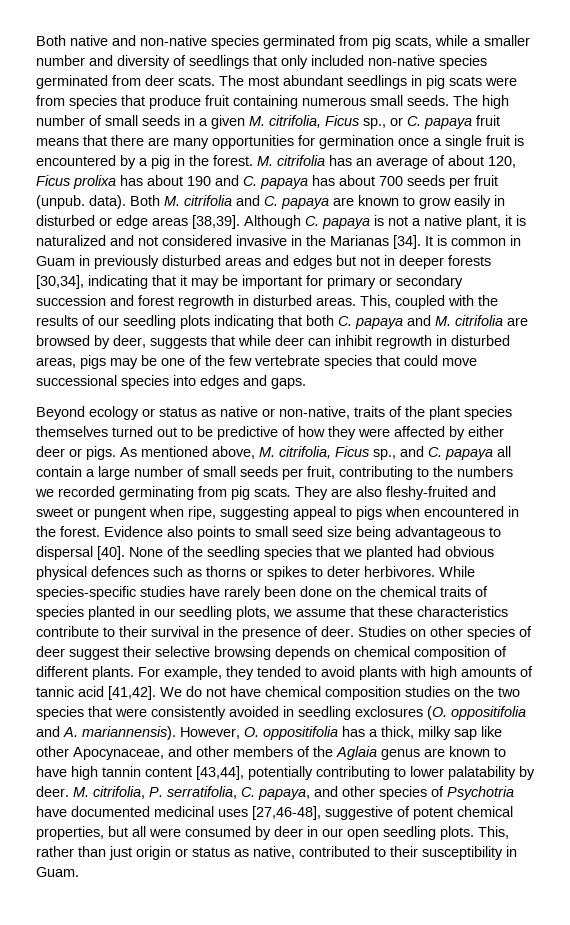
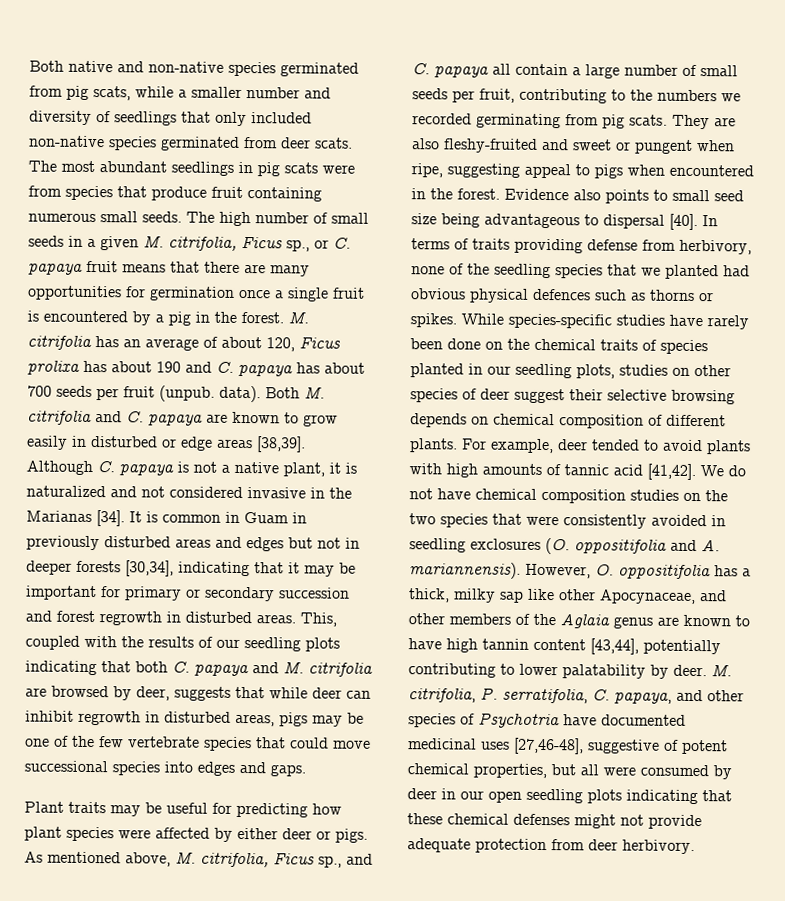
- Beyond ecology or status as native or non-native, traits of the plant species themselves turned out to be predictive of how they were affected by either deer or pigs.
+ Plant traits may be useful for predicting how plant species were affected by either deer or pigs.
- Evidence also points to small seed size being advantageous to dispersal [40]. None of the seedling species that we planted had obvious physical defences such as thorns or spikes to deter herbivores.
+ Evidence also points to small seed size being advantageous to dispersal [40]. In terms of traits providing defense from herbivory, none of the seedling species that we planted had obvious physical defences such as thorns or spikes.
- While species-specific studies have rarely been done on the chemical traits of species planted in our seedling plots, we assume that these characteristics contribute to their survival in the presence of deer. Studies on other species of deer suggest their selective browsing depends on chemical composition of different plants.
+ While species-specific studies have rarely been done on the chemical traits of species planted in our seedling plots, studies on other species of deer suggest their selective browsing depends on chemical composition of different plants.
- For example, they tended to avoid plants with high amounts of tannic acid [41,42].
+ For example, deer tended to avoid plants with high amounts of tannic acid [41,42].
- M. citrifolia, P. serratifolia, C. papaya, and other species of Psychotria have documented medicinal uses [27,46-48], suggestive of potent chemical properties, but all were consumed by deer in our open seedling plots. This, rather than just origin or status as native, contributed to their susceptibility in Guam.
+ M. citrifolia, P. serratifolia, C. papaya, and other species of Psychotria have documented medicinal uses [27,46-48], suggestive of potent chemical properties, but all were consumed by deer in our open seedling plots indicating that these chemical defenses might not provide adequate protection from deer herbivory.

